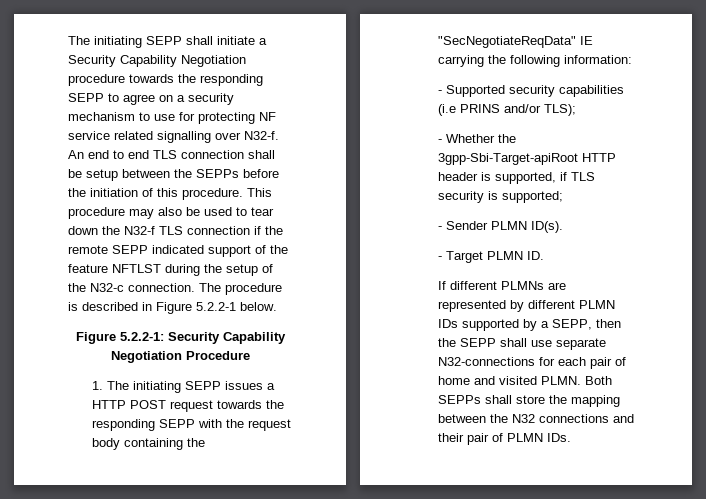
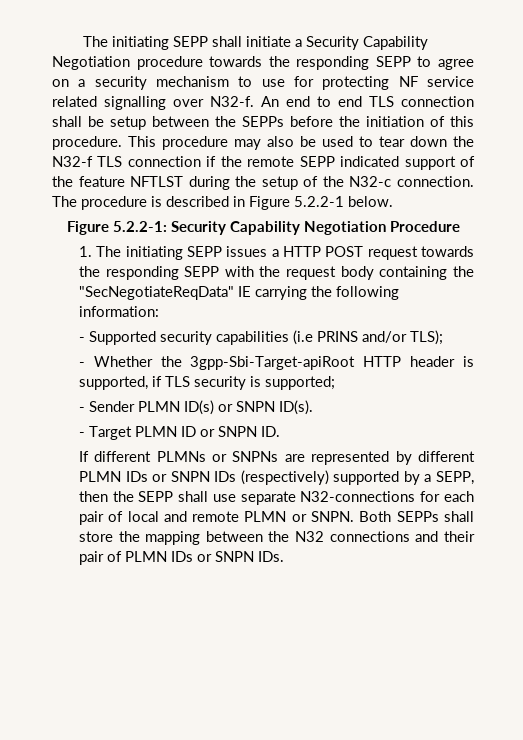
- - Sender PLMN ID(s).
+ - Sender PLMN ID(s) or SNPN ID(s).
- - Target PLMN ID.
+ - Target PLMN ID or SNPN ID.
- If different PLMNs are represented by different PLMN IDs supported by a SEPP, then the SEPP shall use separate N32-connections for each pair of home and visited PLMN.
+ If different PLMNs or SNPNs are represented by different PLMN IDs or SNPN IDs (respectively) supported by a SEPP, then the SEPP shall use separate N32-connections for each pair of local and remote PLMN or SNPN.
- Both SEPPs shall store the mapping between the N32 connections and their pair of PLMN IDs.
+ Both SEPPs shall store the mapping between the N32 connections and their pair of PLMN IDs or SNPN IDs.

